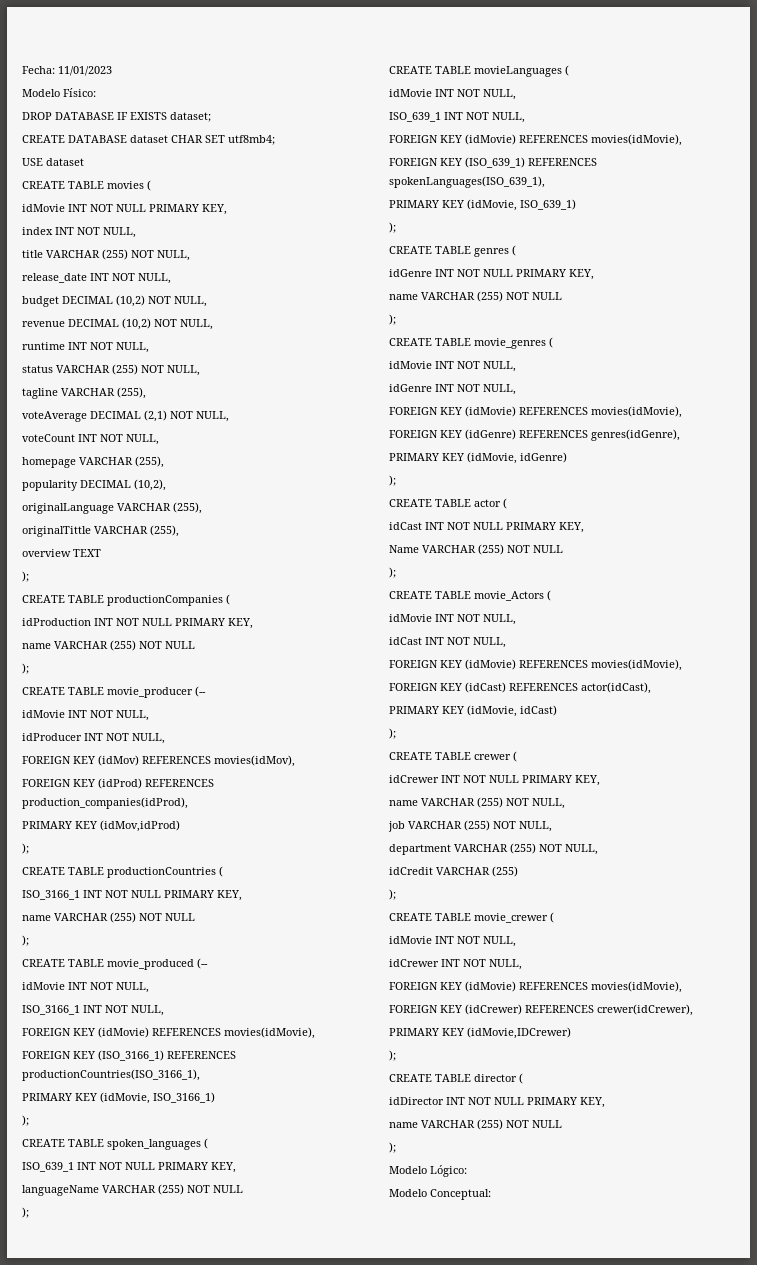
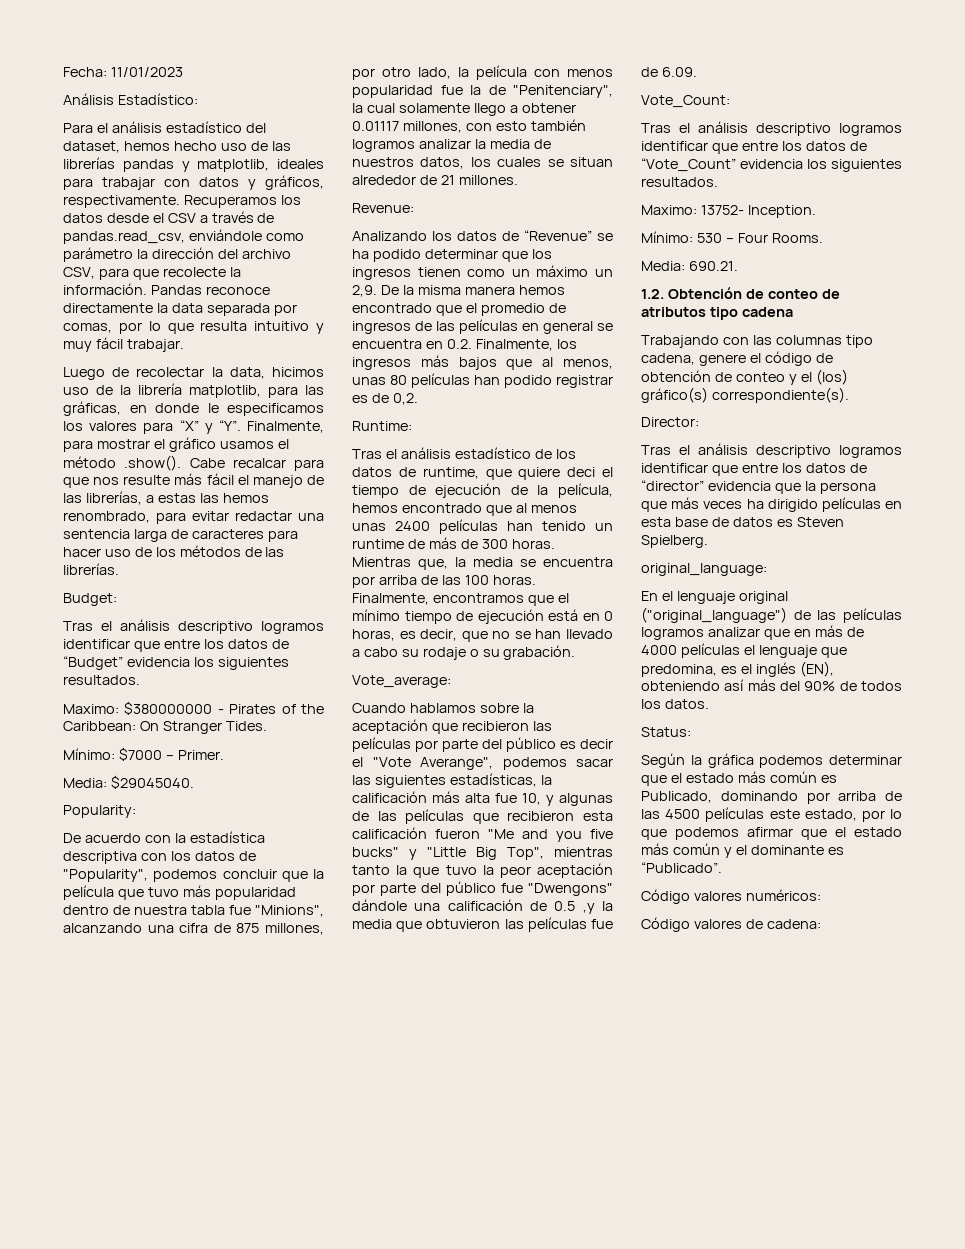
- Modelo Físico:
- DROP DATABASE IF EXISTS dataset;
- CREATE DATABASE dataset CHAR SET utf8mb4;
- USE dataset
- CREATE TABLE movies (
- idMovie INT NOT NULL PRIMARY KEY,
- index INT NOT NULL,
- title VARCHAR (255) NOT NULL,
- release_date INT NOT NULL,
- budget DECIMAL (10,2) NOT NULL,
- revenue DECIMAL (10,2) NOT NULL,
- runtime INT NOT NULL,
- status VARCHAR (255) NOT NULL,
- tagline VARCHAR (255),
- voteAverage DECIMAL (2,1) NOT NULL,
- voteCount INT NOT NULL,
- homepage VARCHAR (255),
- popularity DECIMAL (10,2),
- originalLanguage VARCHAR (255),
- originalTittle VARCHAR (255),
- overview TEXT
- );
- CREATE TABLE productionCompanies (
- idProduction INT NOT NULL PRIMARY KEY,
- name VARCHAR (255) NOT NULL
- );
- CREATE TABLE movie_producer (--
- idMovie INT NOT NULL,
- idProducer INT NOT NULL,
- FOREIGN KEY (idMov) REFERENCES movies(idMov),
- FOREIGN KEY (idProd) REFERENCES production_companies(idProd),
- PRIMARY KEY (idMov,idProd)
- );
- CREATE TABLE productionCountries (
- ISO_3166_1 INT NOT NULL PRIMARY KEY,
- name VARCHAR (255) NOT NULL
- );
- CREATE TABLE movie_produced (--
- idMovie INT NOT NULL,
- ISO_3166_1 INT NOT NULL,
- FOREIGN KEY (idMovie) REFERENCES movies(idMovie),
- FOREIGN KEY (ISO_3166_1) REFERENCES productionCountries(ISO_3166_1),
- PRIMARY KEY (idMovie, ISO_3166_1)
- );
- CREATE TABLE spoken_languages (
- ISO_639_1 INT NOT NULL PRIMARY KEY,
- languageName VARCHAR (255) NOT NULL
- );
- CREATE TABLE movieLanguages (
- idMovie INT NOT NULL,
- ISO_639_1 INT NOT NULL,
- FOREIGN KEY (idMovie) REFERENCES movies(idMovie),
- FOREIGN KEY (ISO_639_1) REFERENCES spokenLanguages(ISO_639_1),
- PRIMARY KEY (idMovie, ISO_639_1)
- );
- CREATE TABLE genres (
- idGenre INT NOT NULL PRIMARY KEY,
- name VARCHAR (255) NOT NULL
- );
- CREATE TABLE movie_genres (
- idMovie INT NOT NULL,
- idGenre INT NOT NULL,
- FOREIGN KEY (idMovie) REFERENCES movies(idMovie),
- FOREIGN KEY (idGenre) REFERENCES genres(idGenre),
- PRIMARY KEY (idMovie, idGenre)
- );
- CREATE TABLE actor (
- idCast INT NOT NULL PRIMARY KEY,
- Name VARCHAR (255) NOT NULL
- );
- CREATE TABLE movie_Actors (
- idMovie INT NOT NULL,
- idCast INT NOT NULL,
- FOREIGN KEY (idMovie) REFERENCES movies(idMovie),
- FOREIGN KEY (idCast) REFERENCES actor(idCast),
- PRIMARY KEY (idMovie, idCast)
- );
- CREATE TABLE crewer (
- idCrewer INT NOT NULL PRIMARY KEY,
- name VARCHAR (255) NOT NULL,
- job VARCHAR (255) NOT NULL,
- department VARCHAR (255) NOT NULL,
- idCredit VARCHAR (255)
- );
- CREATE TABLE movie_crewer (
- idMovie INT NOT NULL,
- idCrewer INT NOT NULL,
- FOREIGN KEY (idMovie) REFERENCES movies(idMovie),
- FOREIGN KEY (idCrewer) REFERENCES crewer(idCrewer),
- PRIMARY KEY (idMovie,IDCrewer)
- );
- CREATE TABLE director (
- idDirector INT NOT NULL PRIMARY KEY,
- name VARCHAR (255) NOT NULL
- );
- Modelo Lógico:
- Modelo Conceptual:
+ Análisis Estadístico:
+ Para el análisis estadístico del dataset, hemos hecho uso de las librerías pandas y matplotlib, ideales para trabajar con datos y gráficos, respectivamente. Recuperamos los datos desde el CSV a través de pandas.read_csv, enviándole como parámetro la dirección del archivo CSV, para que recolecte la información. Pandas reconoce directamente la data separada por comas, por lo que resulta intuitivo y muy fácil trabajar.
+ Luego de recolectar la data, hicimos uso de la librería matplotlib, para las gráficas, en donde le especificamos los valores para “X” y “Y”. Finalmente, para mostrar el gráfico usamos el método .show(). Cabe recalcar para que nos resulte más fácil el manejo de las librerías, a estas las hemos renombrado, para evitar redactar una sentencia larga de caracteres para hacer uso de los métodos de las librerías.
+ Budget:
+ Tras el análisis descriptivo logramos identificar que entre los datos de “Budget” evidencia los siguientes resultados.
+ Maximo: $380000000 - Pirates of the Caribbean: On Stranger Tides.
+ Mínimo: $7000 – Primer.
+ Media: $29045040.
+ Popularity:
+ De acuerdo con la estadística descriptiva con los datos de "Popularity", podemos concluir que la película que tuvo más popularidad dentro de nuestra tabla fue "Minions", alcanzando una cifra de 875 millones, por otro lado, la película con menos popularidad fue la de "Penitenciary", la cual solamente llego a obtener 0.01117 millones, con esto también logramos analizar la media de nuestros datos, los cuales se situan alrededor de 21 millones.
+ Revenue:
+ Analizando los datos de “Revenue” se ha podido determinar que los ingresos tienen como un máximo un 2,9. De la misma manera hemos encontrado que el promedio de ingresos de las películas en general se encuentra en 0.2. Finalmente, los ingresos más bajos que al menos, unas 80 películas han podido registrar es de 0,2.
+ Runtime:
+ Tras el análisis estadístico de los datos de runtime, que quiere deci el tiempo de ejecución de la película, hemos encontrado que al menos unas 2400 películas han tenido un runtime de más de 300 horas. Mientras que, la media se encuentra por arriba de las 100 horas. Finalmente, encontramos que el mínimo tiempo de ejecución está en 0 horas, es decir, que no se han llevado a cabo su rodaje o su grabación.
+ Vote_average:
+ Cuando hablamos sobre la aceptación que recibieron las películas por parte del público es decir el "Vote Averange", podemos sacar las siguientes estadísticas, la calificación más alta fue 10, y algunas de las películas que recibieron esta calificación fueron "Me and you five bucks" y "Little Big Top", mientras tanto la que tuvo la peor aceptación por parte del público fue "Dwengons" dándole una calificación de 0.5 ,y la media que obtuvieron las películas fue de 6.09.
+ Vote_Count:
+ Tras el análisis descriptivo logramos identificar que entre los datos de “Vote_Count” evidencia los siguientes resultados.
+ Maximo: 13752- Inception.
+ Mínimo: 530 – Four Rooms.
+ Media: 690.21.
+ 1.2. Obtención de conteo de atributos tipo cadena
+ Trabajando con las columnas tipo cadena, genere el código de obtención de conteo y el (los) gráfico(s) correspondiente(s).
+ Director:
+ Tras el análisis descriptivo logramos identificar que entre los datos de “director” evidencia que la persona que más veces ha dirigido películas en esta base de datos es Steven Spielberg.
+ original_language:
+ En el lenguaje original ("original_language") de las películas logramos analizar que en más de 4000 películas el lenguaje que predomina, es el inglés (EN), obteniendo así más del 90% de todos los datos.
+ Status:
+ Según la gráfica podemos determinar que el estado más común es Publicado, dominando por arriba de las 4500 películas este estado, por lo que podemos afirmar que el estado más común y el dominante es “Publicado”.
+ Código valores numéricos:
+ Código valores de cadena:

